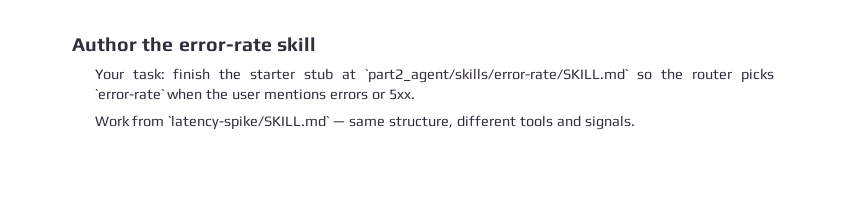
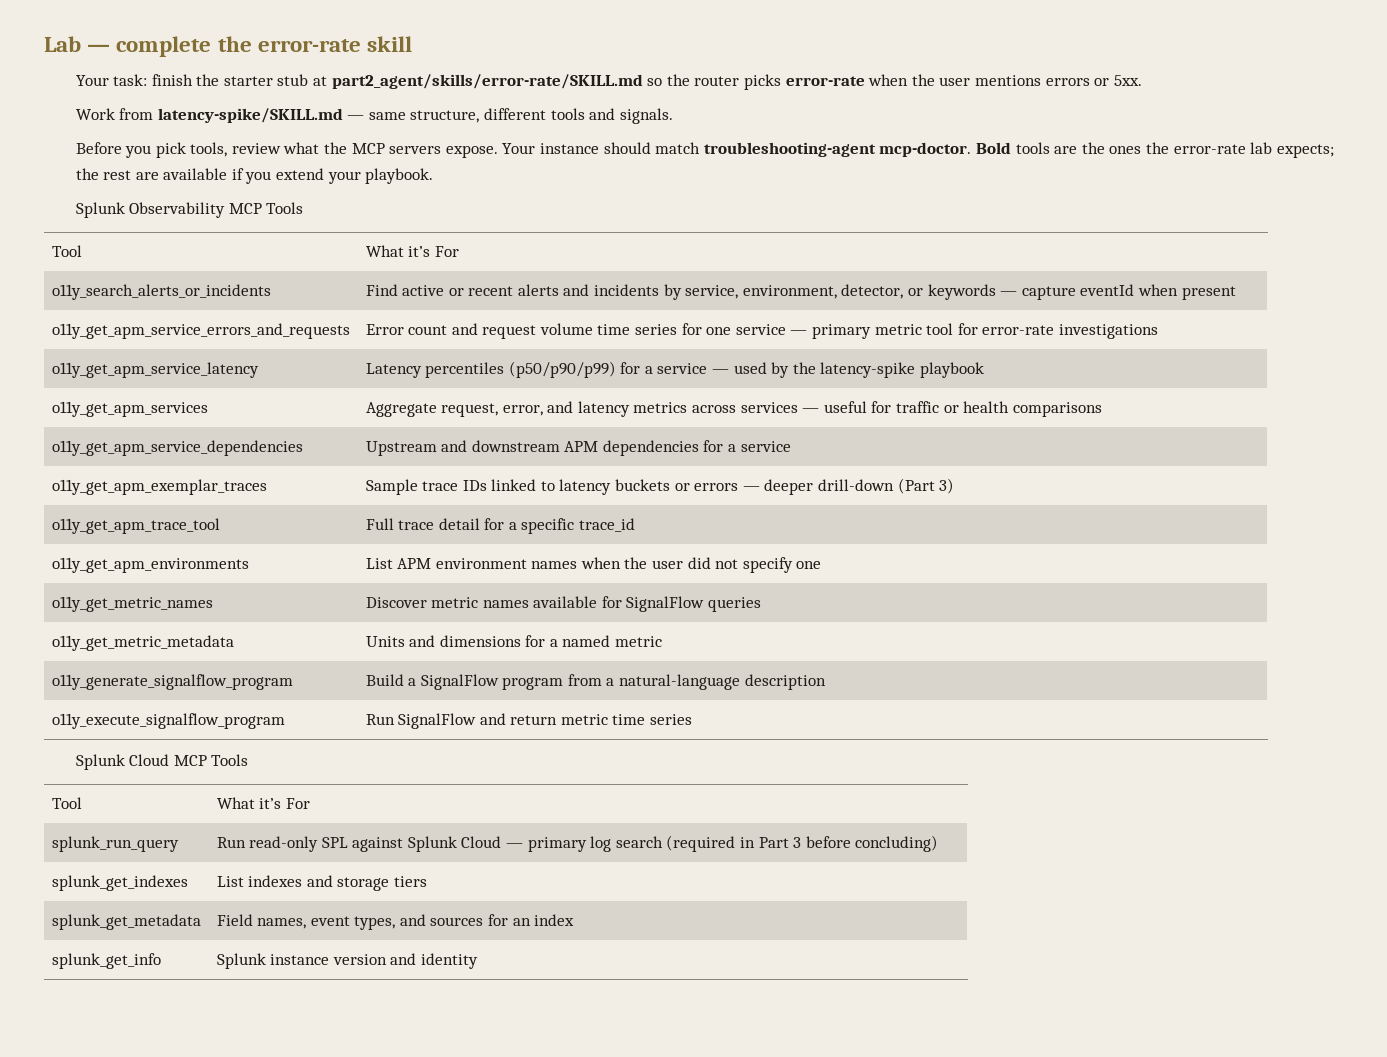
- Author the error-rate skill
+ Lab — complete the error-rate skill
- Your task: finish the starter stub at `part2_agent/skills/error-rate/SKILL.md` so the router picks `error-rate` when the user mentions errors or 5xx.
+ Your task: finish the starter stub at part2_agent/skills/error-rate/SKILL.md so the router picks error-rate when the user mentions errors or 5xx.
- Work from `latency-spike/SKILL.md` — same structure, different tools and signals.
+ Work from latency-spike/SKILL.md — same structure, different tools and signals.
+ Before you pick tools, review what the MCP servers expose. Your instance should match troubleshooting-agent mcp-doctor. Bold tools are the ones the error-rate lab expects; the rest are available if you extend your playbook.
+ Splunk Observability MCP Tools
+ Tool | What it’s For
+ o11y_search_alerts_or_incidents | Find active or recent alerts and incidents by service, environment, detector, or keywords — capture eventId when present
+ o11y_get_apm_service_errors_and_requests | Error count and request volume time series for one service — primary metric tool for error-rate investigations
+ o11y_get_apm_service_latency | Latency percentiles (p50/p90/p99) for a service — used by the latency-spike playbook
+ o11y_get_apm_services | Aggregate request, error, and latency metrics across services — useful for traffic or health comparisons
+ o11y_get_apm_service_dependencies | Upstream and downstream APM dependencies for a service
+ o11y_get_apm_exemplar_traces | Sample trace IDs linked to latency buckets or errors — deeper drill-down (Part 3)
+ o11y_get_apm_trace_tool | Full trace detail for a specific trace_id
+ o11y_get_apm_environments | List APM environment names when the user did not specify one
+ o11y_get_metric_names | Discover metric names available for SignalFlow queries
+ o11y_get_metric_metadata | Units and dimensions for a named metric
+ o11y_generate_signalflow_program | Build a SignalFlow program from a natural-language description
+ o11y_execute_signalflow_program | Run SignalFlow and return metric time series
+ Splunk Cloud MCP Tools
+ Tool | What it’s For
+ splunk_run_query | Run read-only SPL against Splunk Cloud — primary log search (required in Part 3 before concluding)
+ splunk_get_indexes | List indexes and storage tiers
+ splunk_get_metadata | Field names, event types, and sources for an index
+ splunk_get_info | Splunk instance version and identity

